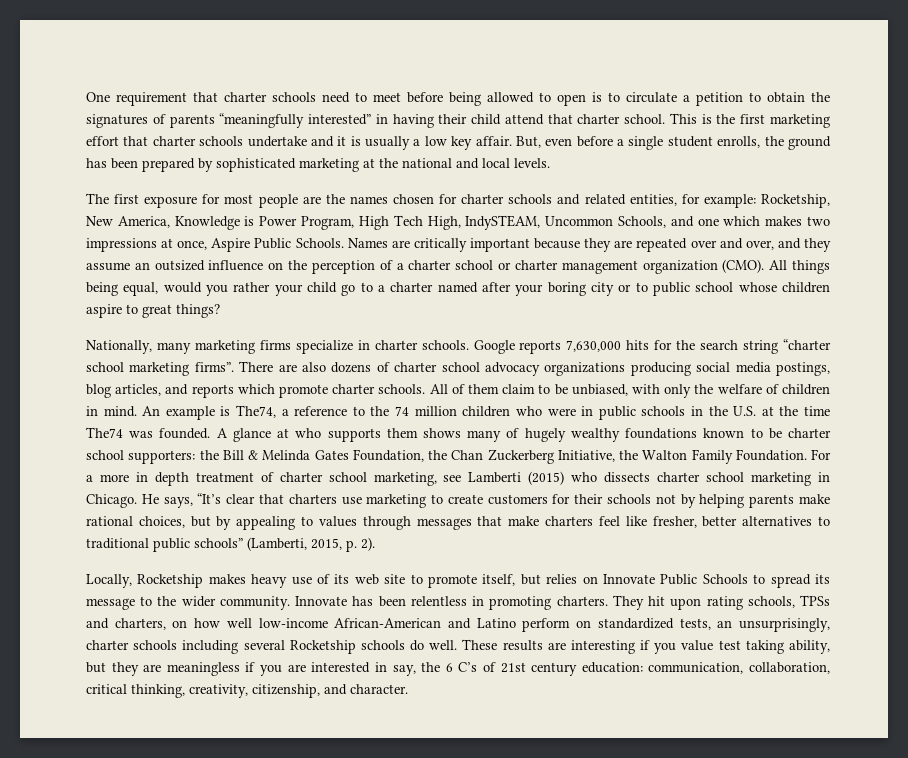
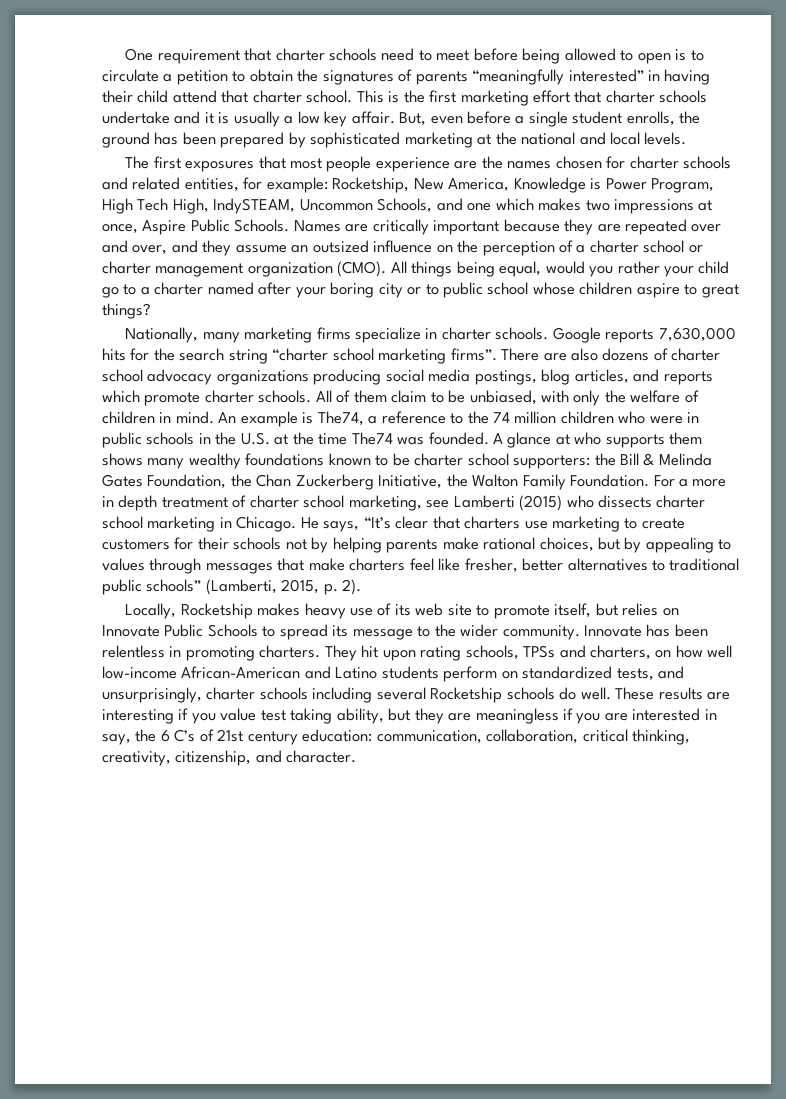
- The first exposure for most people are the names chosen for charter schools and related entities, for example: Rocketship, New America, Knowledge is Power Program, High Tech High, IndySTEAM, Uncommon Schools, and one which makes two impressions at once, Aspire Public Schools.
+ The first exposures that most people experience are the names chosen for charter schools and related entities, for example: Rocketship, New America, Knowledge is Power Program, High Tech High, IndySTEAM, Uncommon Schools, and one which makes two impressions at once, Aspire Public Schools.
- A glance at who supports them shows many of hugely wealthy foundations known to be charter school supporters: the Bill & Melinda Gates Foundation, the Chan Zuckerberg Initiative, the Walton Family Foundation.
+ A glance at who supports them shows many wealthy foundations known to be charter school supporters: the Bill & Melinda Gates Foundation, the Chan Zuckerberg Initiative, the Walton Family Foundation.
- They hit upon rating schools, TPSs and charters, on how well low-income African-American and Latino perform on standardized tests, an unsurprisingly, charter schools including several Rocketship schools do well.
+ They hit upon rating schools, TPSs and charters, on how well low-income African-American and Latino students perform on standardized tests, and unsurprisingly, charter schools including several Rocketship schools do well.

